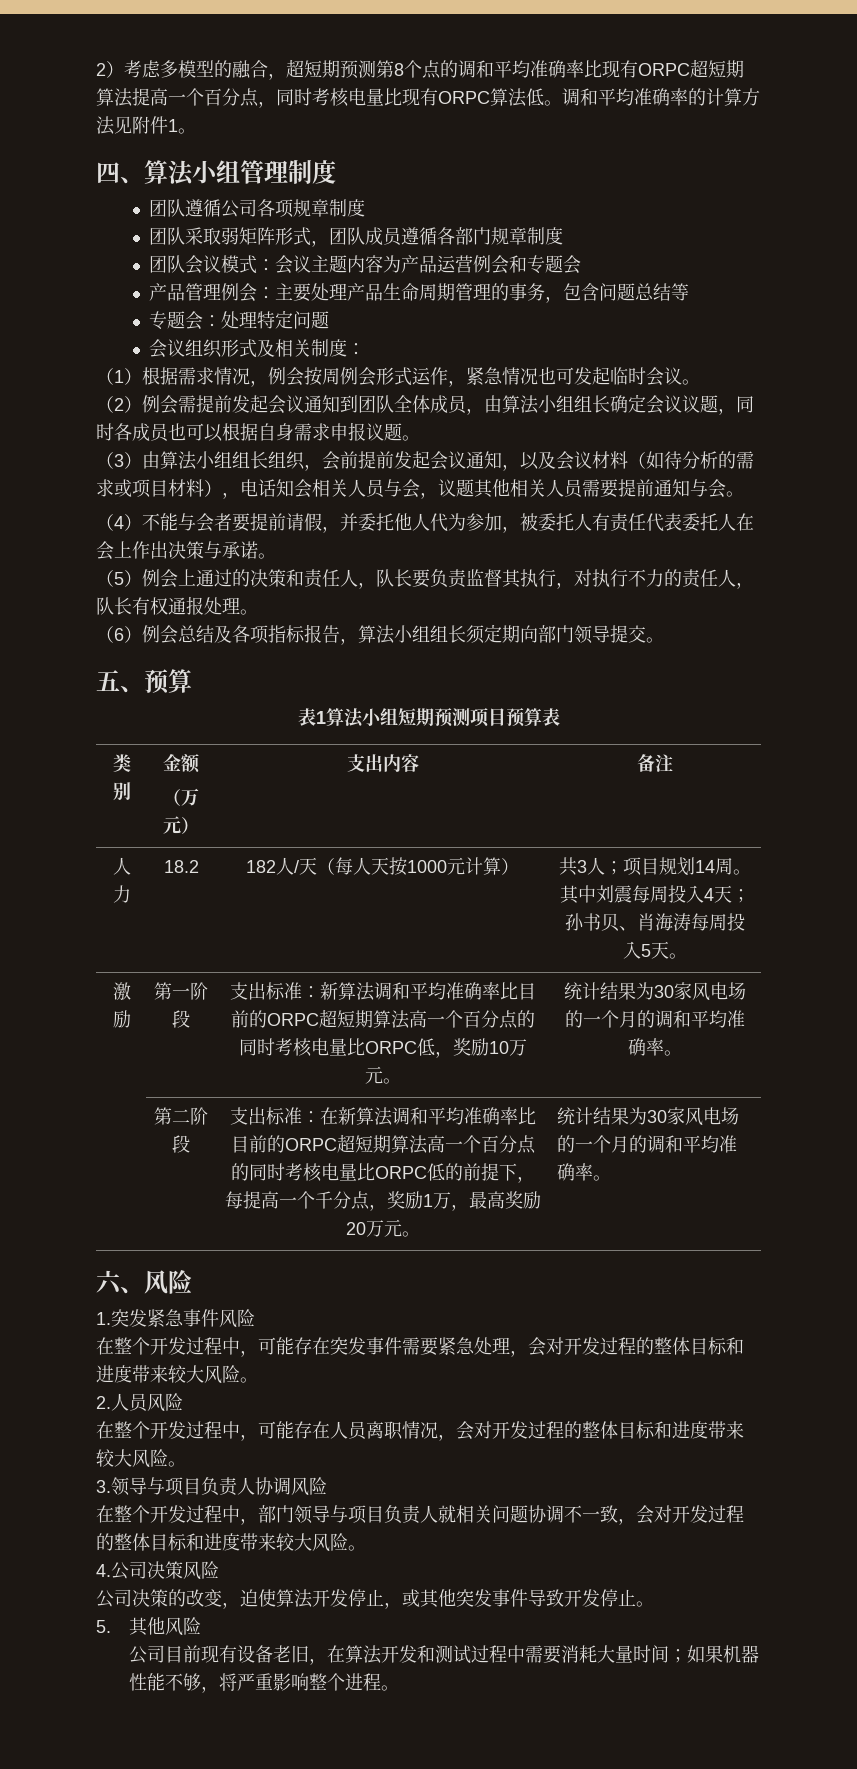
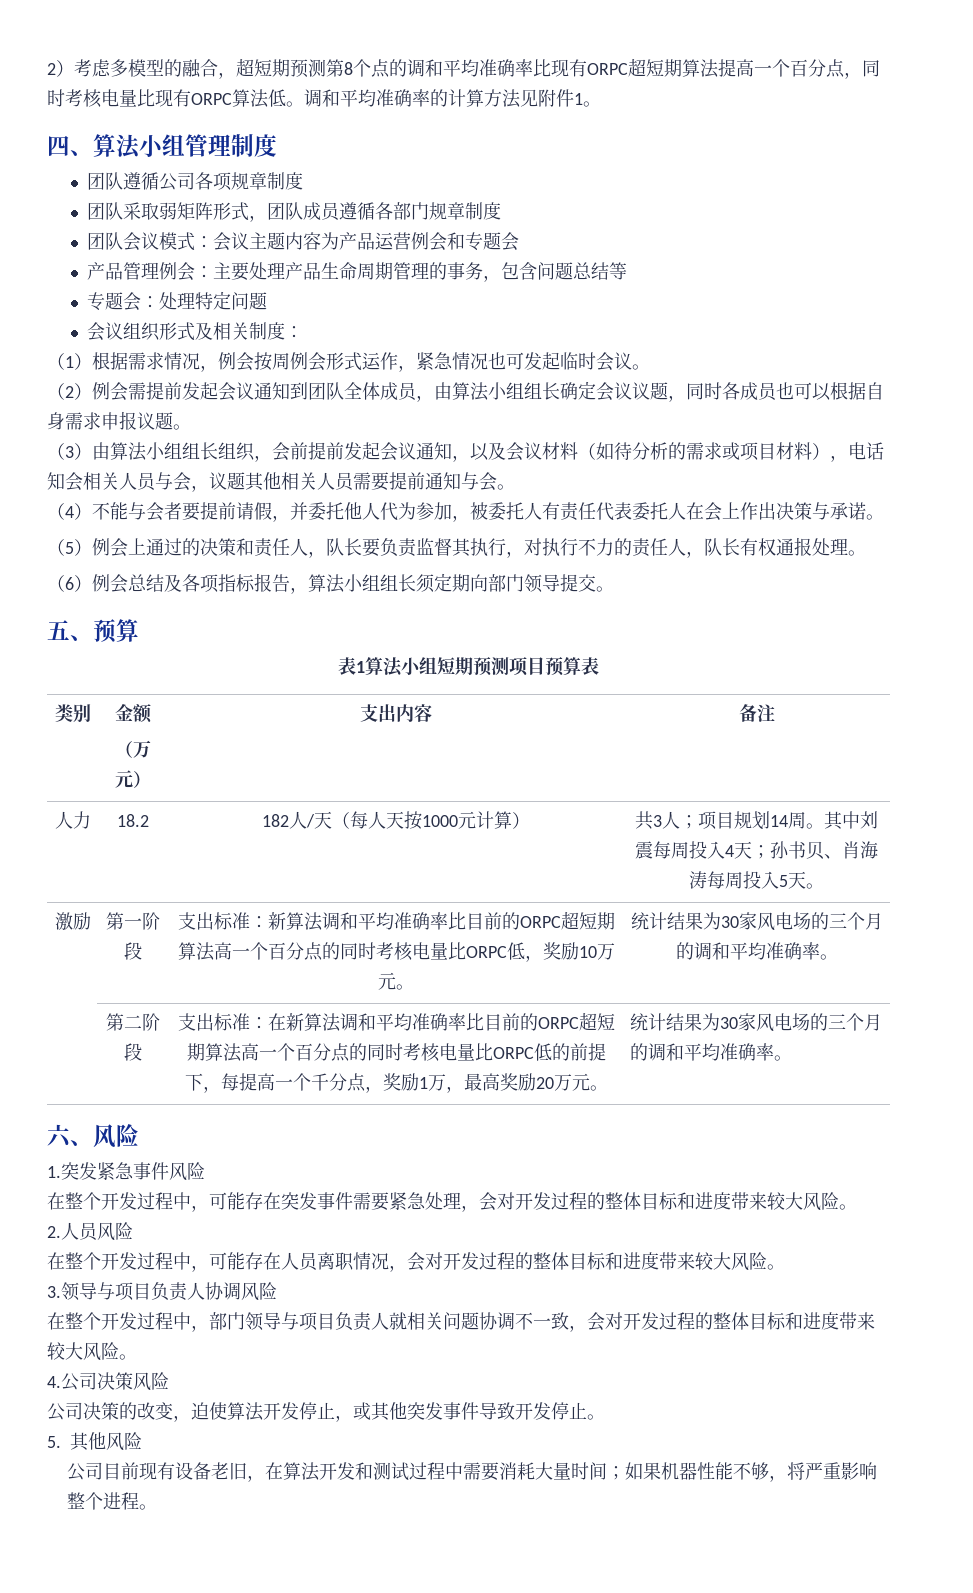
- 支出标准：新算法调和平均准确率比目前的ORPC超短期算法高一个百分点的同时考核电量比ORPC低，奖励10万元。 | 统计结果为30家风电场的一个月的调和平均准确率。
+ 支出标准：新算法调和平均准确率比目前的ORPC超短期算法高一个百分点的同时考核电量比ORPC低，奖励10万元。 | 统计结果为30家风电场的三个月的调和平均准确率。
- 支出标准：在新算法调和平均准确率比目前的ORPC超短期算法高一个百分点的同时考核电量比ORPC低的前提下，每提高一个千分点，奖励1万，最高奖励20万元。 | 统计结果为30家风电场的一个月的调和平均准确率。
+ 支出标准：在新算法调和平均准确率比目前的ORPC超短期算法高一个百分点的同时考核电量比ORPC低的前提下，每提高一个千分点，奖励1万，最高奖励20万元。 | 统计结果为30家风电场的三个月的调和平均准确率。

